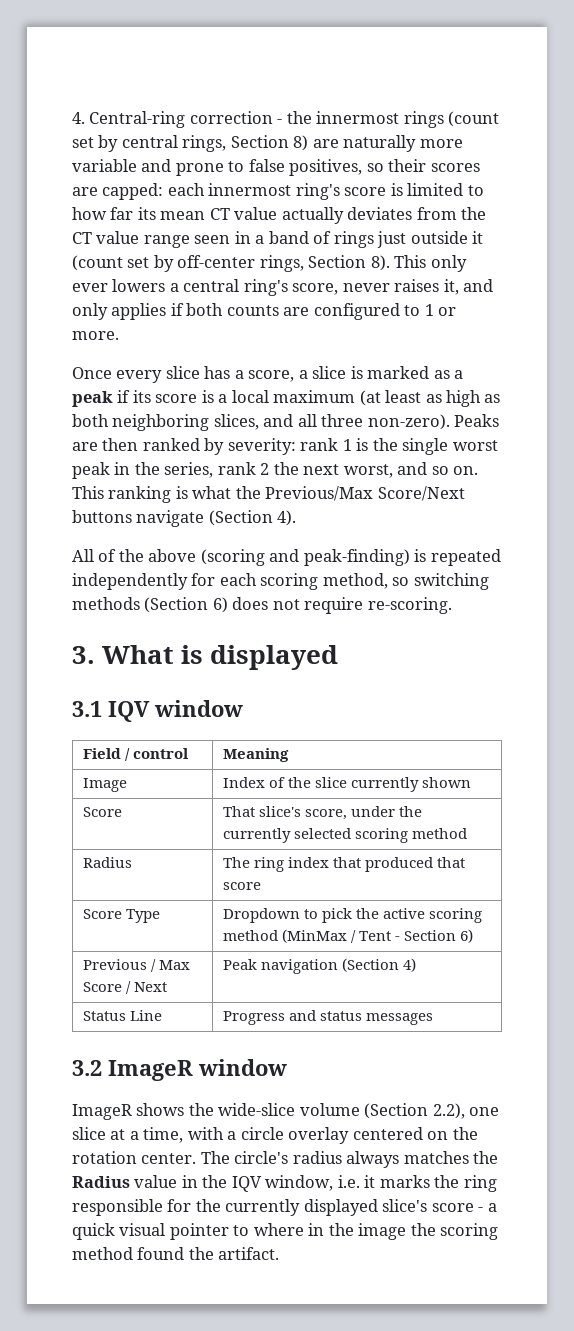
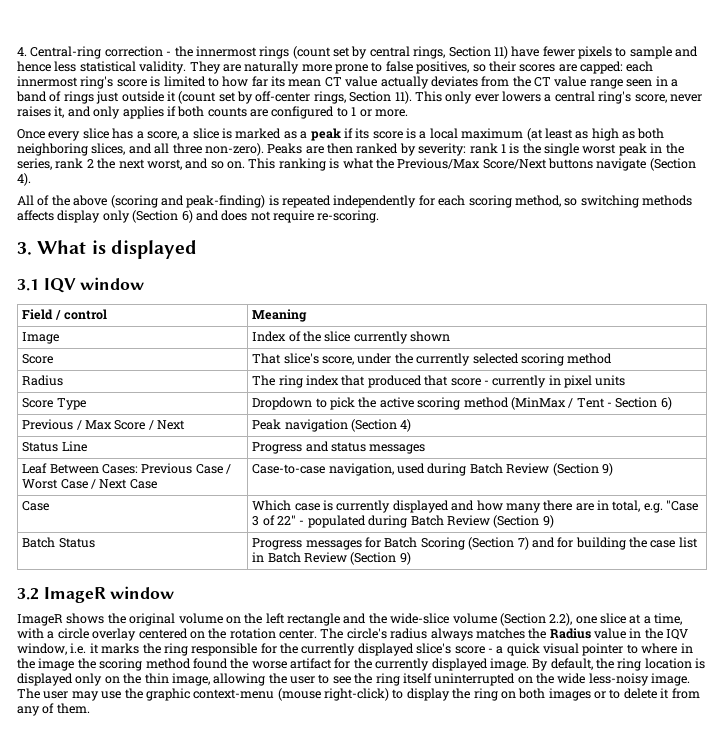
- 4. Central-ring correction - the innermost rings (count set by central rings, Section 8) are naturally more variable and prone to false positives, so their scores are capped: each innermost ring's score is limited to how far its mean CT value actually deviates from the CT value range seen in a band of rings just outside it (count set by off-center rings, Section 8).
+ 4. Central-ring correction - the innermost rings (count set by central rings, Section 11) have fewer pixels to sample and hence less statistical validity. They are naturally more prone to false positives, so their scores are capped: each innermost ring's score is limited to how far its mean CT value actually deviates from the CT value range seen in a band of rings just outside it (count set by off-center rings, Section 11).
- All of the above (scoring and peak-finding) is repeated independently for each scoring method, so switching methods (Section 6) does not require re-scoring.
+ All of the above (scoring and peak-finding) is repeated independently for each scoring method, so switching methods affects display only (Section 6) and does not require re-scoring.
- Radius | The ring index that produced that score
+ Radius | The ring index that produced that score - currently in pixel units
+ Leaf Between Cases: Previous Case / Worst Case / Next Case | Case-to-case navigation, used during Batch Review (Section 9)
+ Case | Which case is currently displayed and how many there are in total, e.g. "Case 3 of 22" - populated during Batch Review (Section 9)
+ Batch Status | Progress messages for Batch Scoring (Section 7) and for building the case list in Batch Review (Section 9)
- ImageR shows the wide-slice volume (Section 2.2), one slice at a time, with a circle overlay centered on the rotation center.
+ ImageR shows the original volume on the left rectangle and the wide-slice volume (Section 2.2), one slice at a time, with a circle overlay centered on the rotation center.
- The circle's radius always matches the Radius value in the IQV window, i.e. it marks the ring responsible for the currently displayed slice's score - a quick visual pointer to where in the image the scoring method found the artifact.
+ The circle's radius always matches the Radius value in the IQV window, i.e. it marks the ring responsible for the currently displayed slice's score - a quick visual pointer to where in the image the scoring method found the worse artifact for the currently displayed image. By default, the ring location is displayed only on the thin image, allowing the user to see the ring itself uninterrupted on the wide less-noisy image. The user may use the graphic context-menu (mouse right-click) to display the ring on both images or to delete it from any of them.

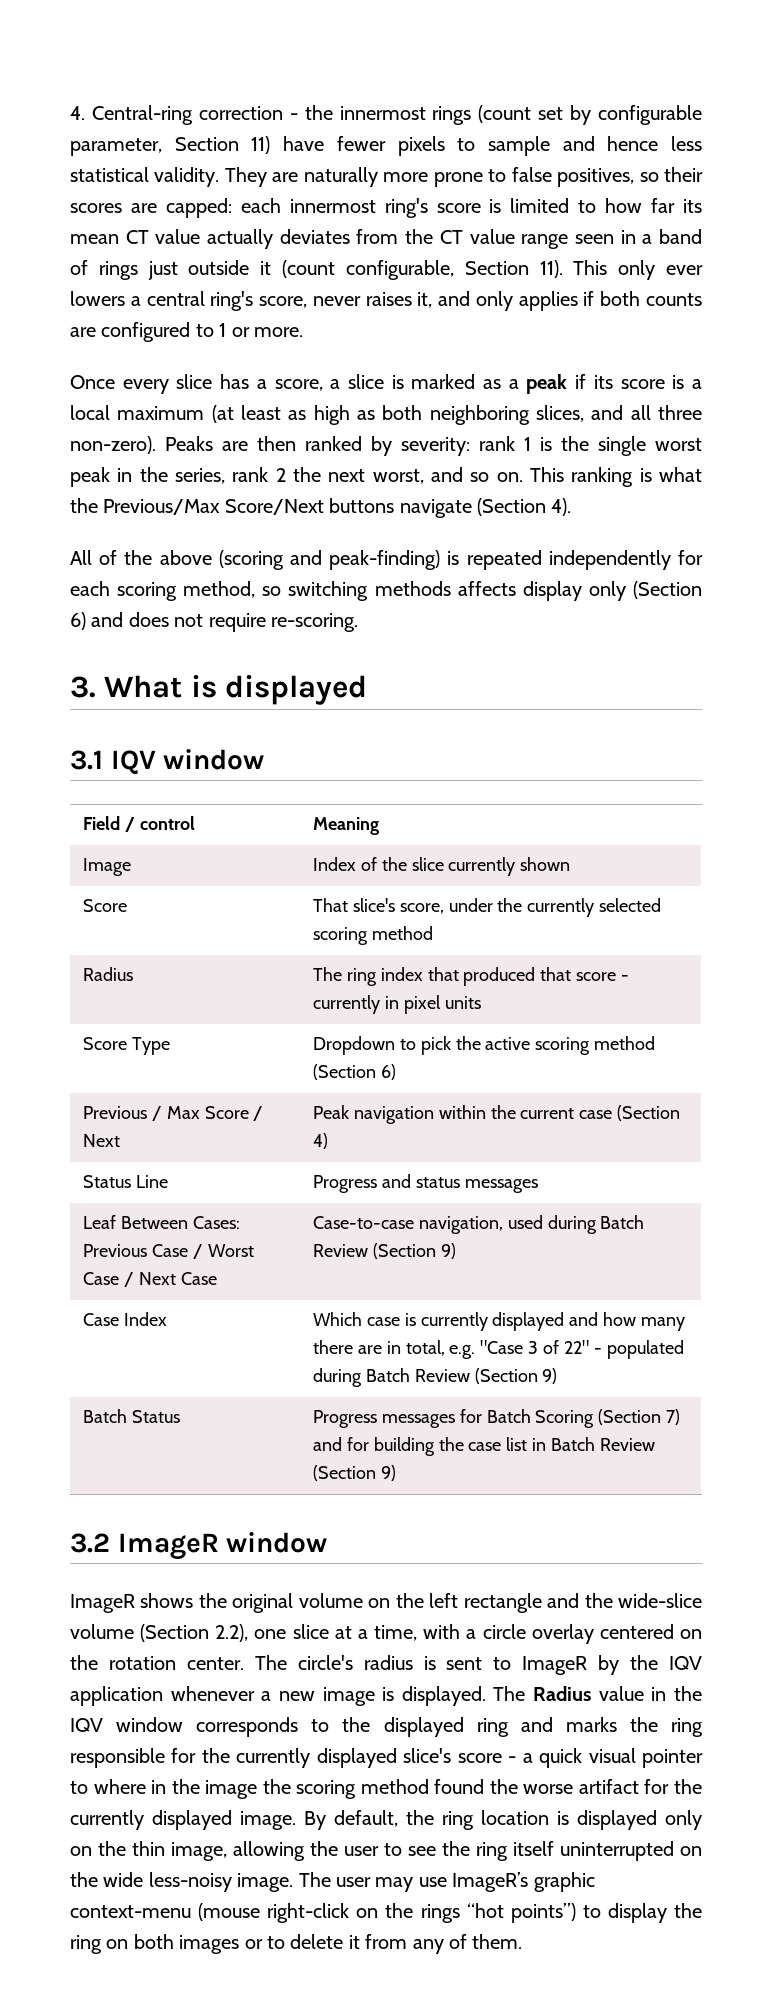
- 4. Central-ring correction - the innermost rings (count set by central rings, Section 11) have fewer pixels to sample and hence less statistical validity.
+ 4. Central-ring correction - the innermost rings (count set by configurable parameter, Section 11) have fewer pixels to sample and hence less statistical validity.
- They are naturally more prone to false positives, so their scores are capped: each innermost ring's score is limited to how far its mean CT value actually deviates from the CT value range seen in a band of rings just outside it (count set by off-center rings, Section 11).
+ They are naturally more prone to false positives, so their scores are capped: each innermost ring's score is limited to how far its mean CT value actually deviates from the CT value range seen in a band of rings just outside it (count configurable, Section 11).
- Score Type | Dropdown to pick the active scoring method (MinMax / Tent - Section 6)
+ Score Type | Dropdown to pick the active scoring method (Section 6)
- Previous / Max Score / Next | Peak navigation (Section 4)
+ Previous / Max Score / Next | Peak navigation within the current case (Section 4)
- Case | Which case is currently displayed and how many there are in total, e.g. "Case 3 of 22" - populated during Batch Review (Section 9)
+ Case Index | Which case is currently displayed and how many there are in total, e.g. "Case 3 of 22" - populated during Batch Review (Section 9)
- The circle's radius always matches the Radius value in the IQV window, i.e. it marks the ring responsible for the currently displayed slice's score - a quick visual pointer to where in the image the scoring method found the worse artifact for the currently displayed image.
+ The circle's radius is sent to ImageR by the IQV application whenever a new image is displayed. The Radius value in the IQV window corresponds to the displayed ring and marks the ring responsible for the currently displayed slice's score - a quick visual pointer to where in the image the scoring method found the worse artifact for the currently displayed image.
- The user may use the graphic context-menu (mouse right-click) to display the ring on both images or to delete it from any of them.
+ The user may use ImageR’s graphic context-menu (mouse right-click on the rings “hot points”) to display the ring on both images or to delete it from any of them.

